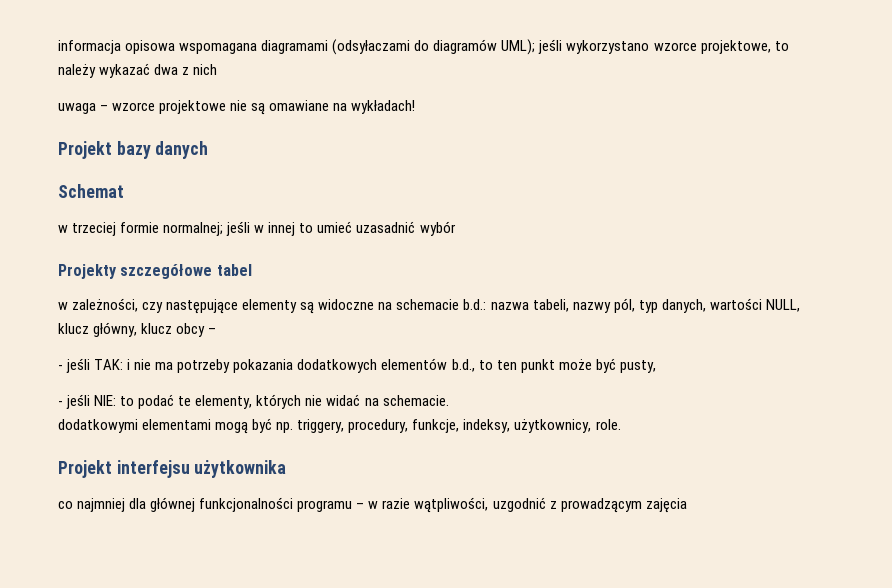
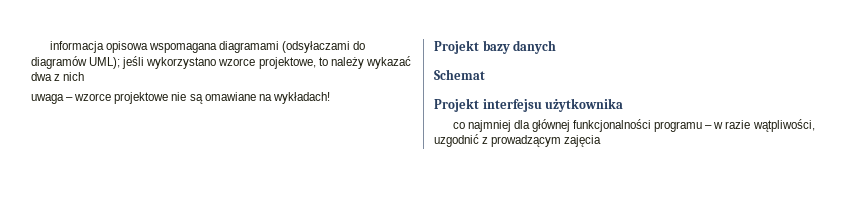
- w trzeciej formie normalnej; jeśli w innej to umieć uzasadnić wybór
- Projekty szczegółowe tabel
- w zależności, czy następujące elementy są widoczne na schemacie b.d.: nazwa tabeli, nazwy pól, typ danych, wartości NULL, klucz główny, klucz obcy –
- - jeśli TAK: i nie ma potrzeby pokazania dodatkowych elementów b.d., to ten punkt może być pusty,
- - jeśli NIE: to podać te elementy, których nie widać na schemacie.
- dodatkowymi elementami mogą być np. triggery, procedury, funkcje, indeksy, użytkownicy, role.

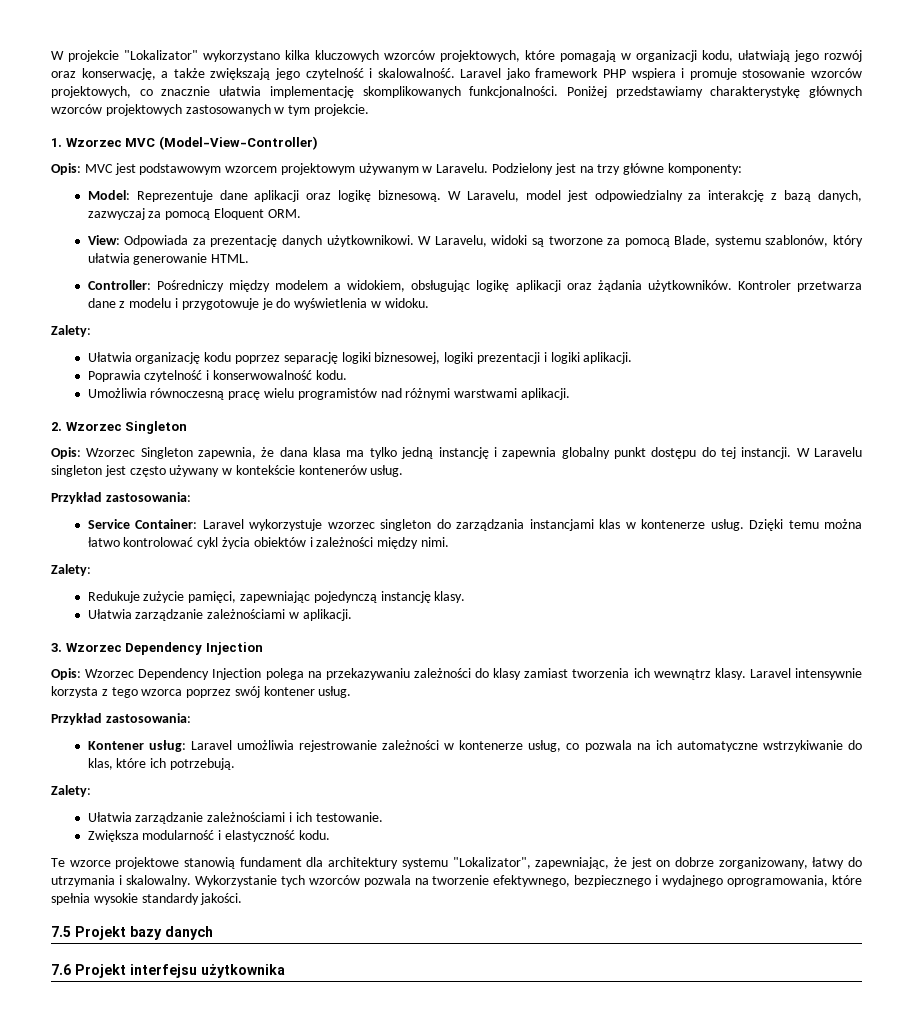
- informacja opisowa wspomagana diagramami (odsyłaczami do diagramów UML); jeśli wykorzystano wzorce projektowe, to należy wykazać dwa z nich
- uwaga – wzorce projektowe nie są omawiane na wykładach!
- Projekt bazy danych
+ W projekcie "Lokalizator" wykorzystano kilka kluczowych wzorców projektowych, które pomagają w organizacji kodu, ułatwiają jego rozwój oraz konserwację, a także zwiększają jego czytelność i skalowalność. Laravel jako framework PHP wspiera i promuje stosowanie wzorców projektowych, co znacznie ułatwia implementację skomplikowanych funkcjonalności. Poniżej przedstawiamy charakterystykę głównych wzorców projektowych zastosowanych w tym projekcie.
+ 1. Wzorzec MVC (Model-View-Controller)
+ Opis: MVC jest podstawowym wzorcem projektowym używanym w Laravelu. Podzielony jest na trzy główne komponenty:
+ Model: Reprezentuje dane aplikacji oraz logikę biznesową. W Laravelu, model jest odpowiedzialny za interakcję z bazą danych, zazwyczaj za pomocą Eloquent ORM.
+ View: Odpowiada za prezentację danych użytkownikowi. W Laravelu, widoki są tworzone za pomocą Blade, systemu szablonów, który ułatwia generowanie HTML.
+ Controller: Pośredniczy między modelem a widokiem, obsługując logikę aplikacji oraz żądania użytkowników. Kontroler przetwarza dane z modelu i przygotowuje je do wyświetlenia w widoku.
+ Zalety:
+ Ułatwia organizację kodu poprzez separację logiki biznesowej, logiki prezentacji i logiki aplikacji.
+ Poprawia czytelność i konserwowalność kodu.
+ Umożliwia równoczesną pracę wielu programistów nad różnymi warstwami aplikacji.
+ 2. Wzorzec Singleton
+ Opis: Wzorzec Singleton zapewnia, że dana klasa ma tylko jedną instancję i zapewnia globalny punkt dostępu do tej instancji. W Laravelu singleton jest często używany w kontekście kontenerów usług.
+ Przykład zastosowania:
+ Service Container: Laravel wykorzystuje wzorzec singleton do zarządzania instancjami klas w kontenerze usług. Dzięki temu można łatwo kontrolować cykl życia obiektów i zależności między nimi.
+ Zalety:
+ Redukuje zużycie pamięci, zapewniając pojedynczą instancję klasy.
+ Ułatwia zarządzanie zależnościami w aplikacji.
+ 3. Wzorzec Dependency Injection
+ Opis: Wzorzec Dependency Injection polega na przekazywaniu zależności do klasy zamiast tworzenia ich wewnątrz klasy. Laravel intensywnie korzysta z tego wzorca poprzez swój kontener usług.
+ Przykład zastosowania:
+ Kontener usług: Laravel umożliwia rejestrowanie zależności w kontenerze usług, co pozwala na ich automatyczne wstrzykiwanie do klas, które ich potrzebują.
+ Zalety:
+ Ułatwia zarządzanie zależnościami i ich testowanie.
+ Zwiększa modularność i elastyczność kodu.
+ Te wzorce projektowe stanowią fundament dla architektury systemu "Lokalizator", zapewniając, że jest on dobrze zorganizowany, łatwy do utrzymania i skalowalny. Wykorzystanie tych wzorców pozwala na tworzenie efektywnego, bezpiecznego i wydajnego oprogramowania, które spełnia wysokie standardy jakości.
+ 7.5 Projekt bazy danych
- Schemat
- Projekt interfejsu użytkownika
+ 7.6 Projekt interfejsu użytkownika
- co najmniej dla głównej funkcjonalności programu – w razie wątpliwości, uzgodnić z prowadzącym zajęcia

